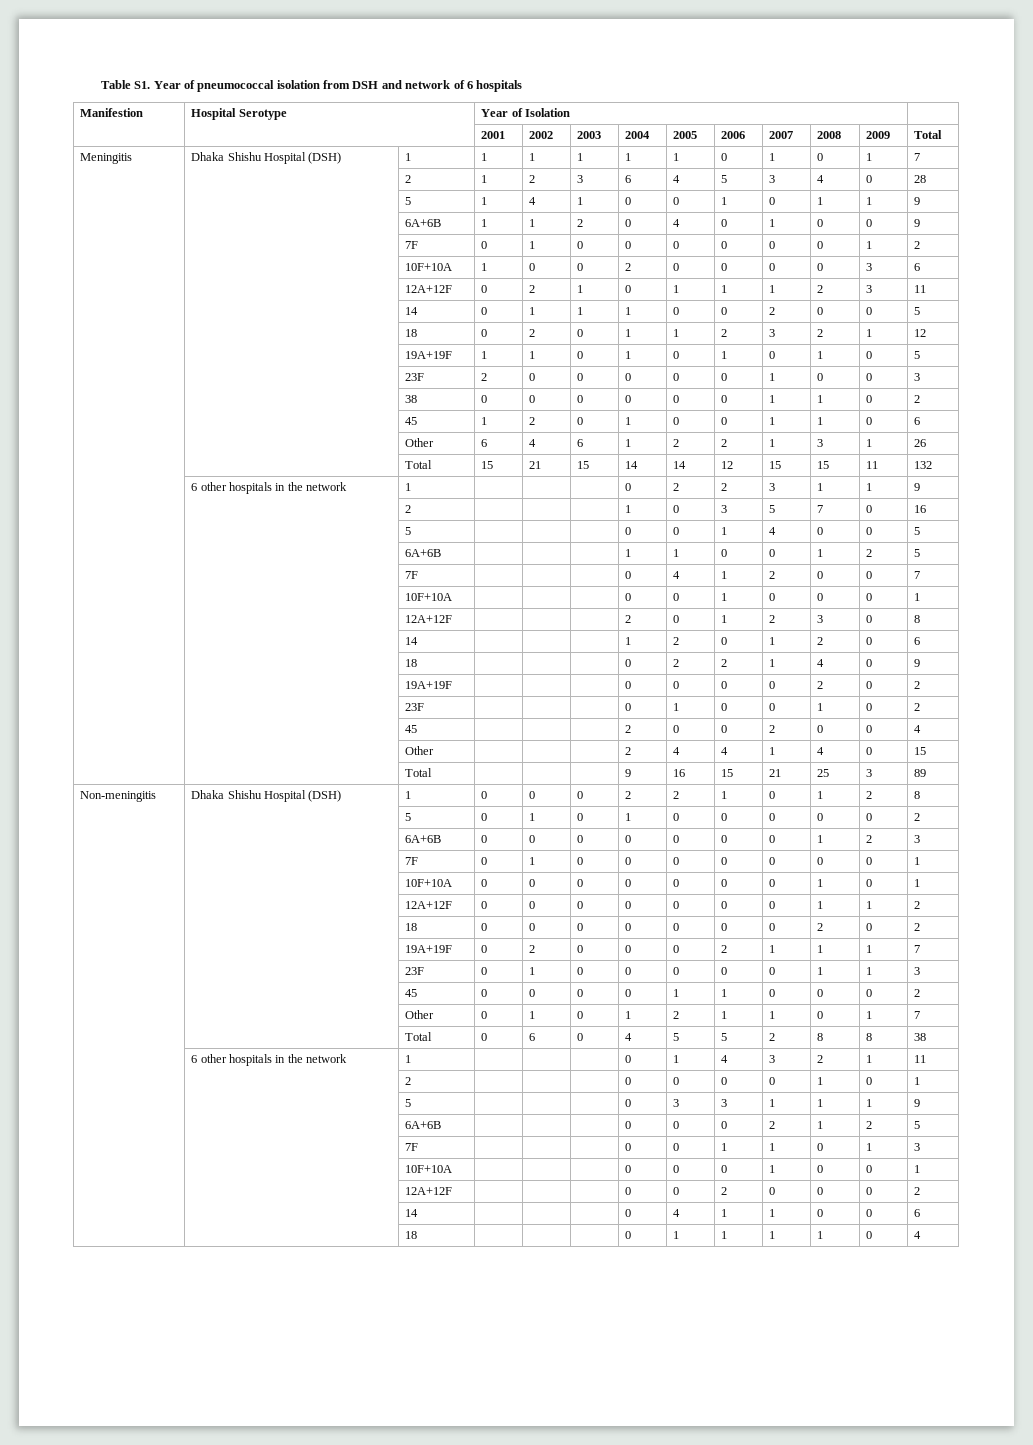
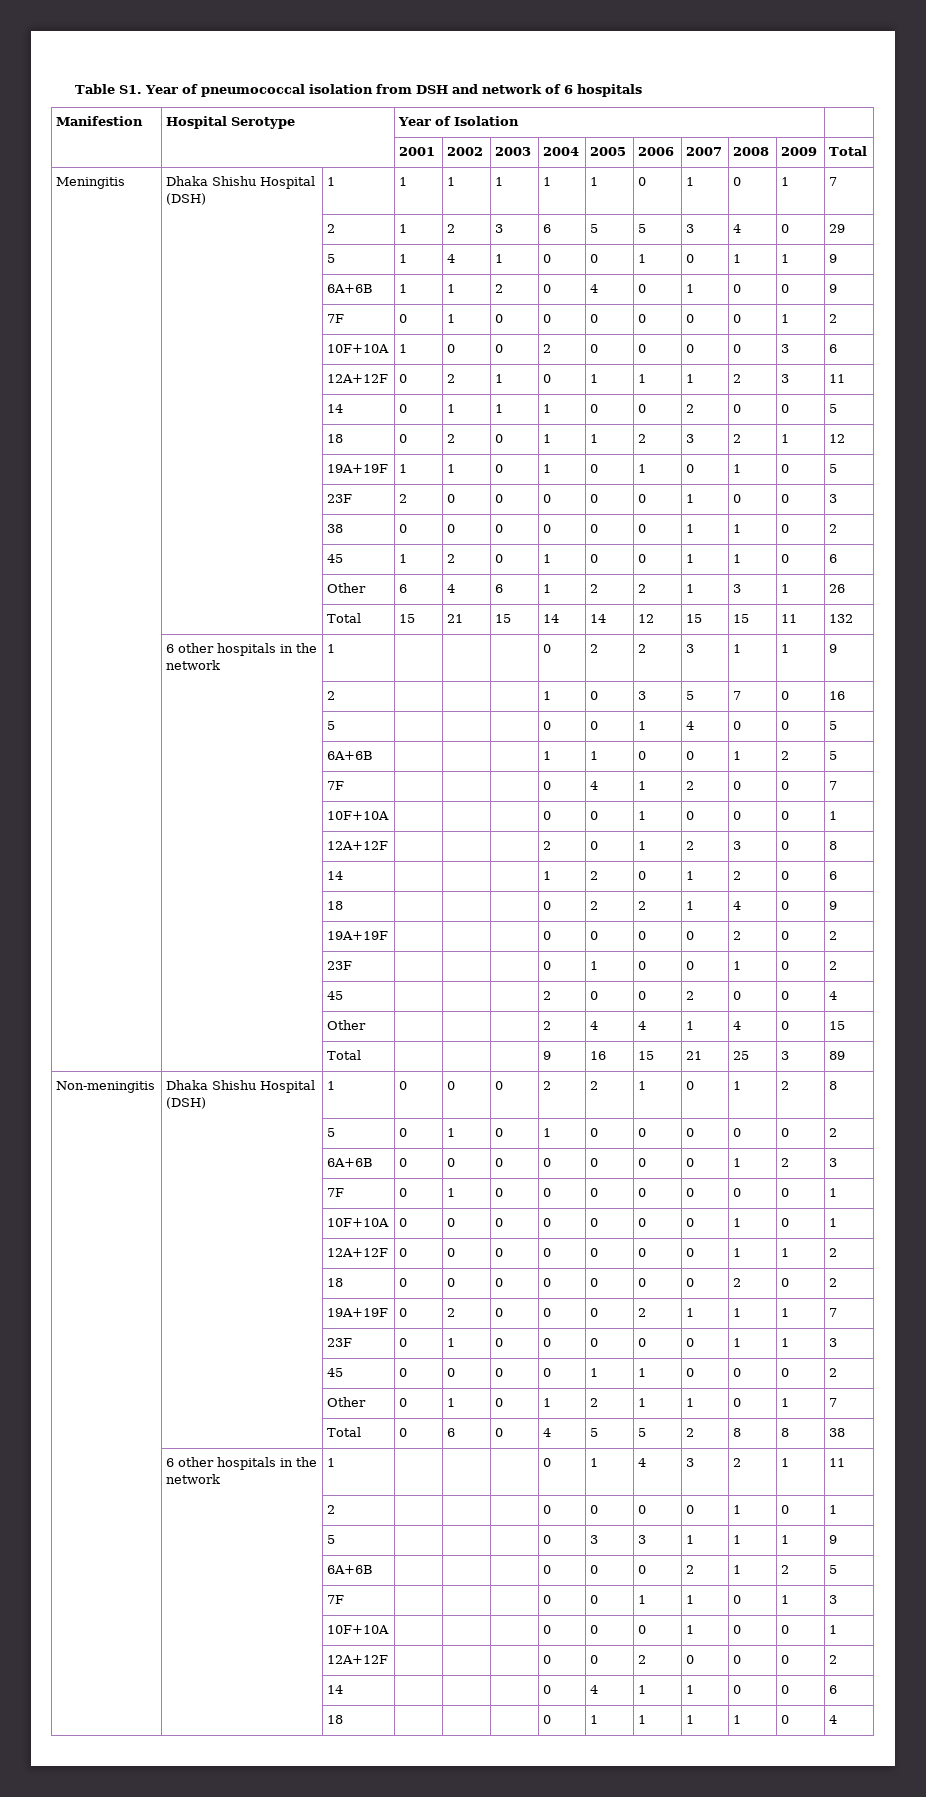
- | | 2 | 1 | 2 | 3 | 6 | 4 | 5 | 3 | 4 | 0 | 28
+ | | 2 | 1 | 2 | 3 | 6 | 5 | 5 | 3 | 4 | 0 | 29

